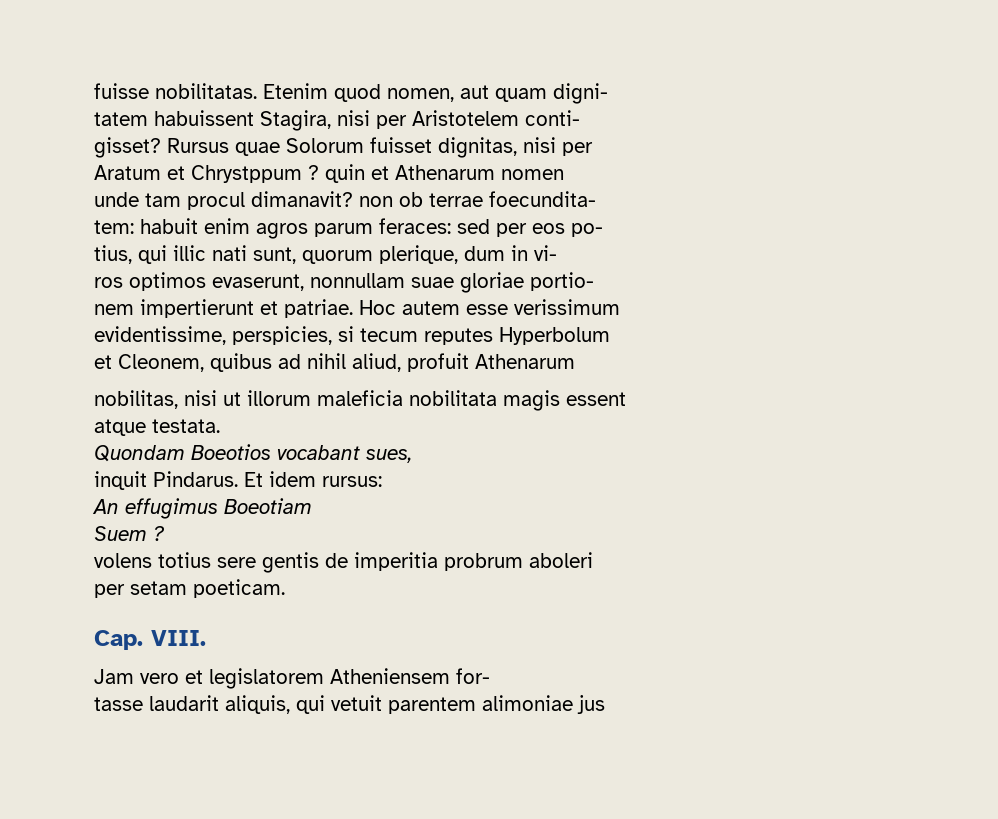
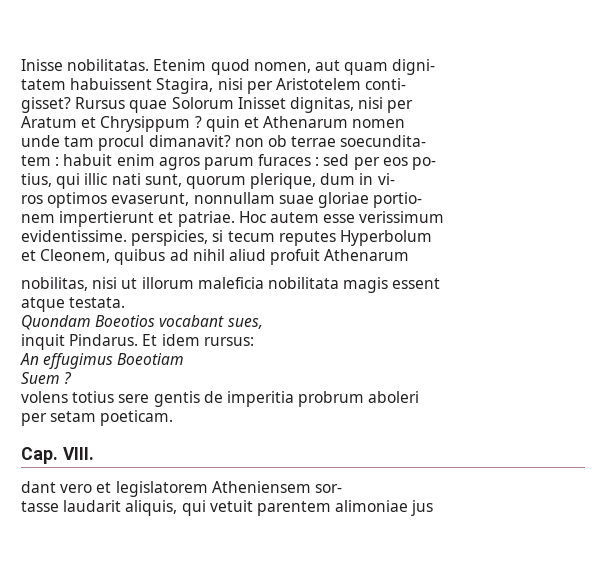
- fuisse nobilitatas.
+ Inisse nobilitatas.
- Rursus quae Solorum fuisset dignitas, nisi per
+ Rursus quae Solorum Inisset dignitas, nisi per
- Aratum et Chrystppum ? quin et Athenarum nomen
+ Aratum et Chrysippum ? quin et Athenarum nomen
- unde tam procul dimanavit? non ob terrae foecundita-
- tem: habuit enim agros parum feraces: sed per eos po-
+ unde tam procul dimanavit? non ob terrae soecundita-
+ tem : habuit enim agros parum furaces : sed per eos po-
- evidentissime, perspicies, si tecum reputes Hyperbolum
+ evidentissime. perspicies, si tecum reputes Hyperbolum
- et Cleonem, quibus ad nihil aliud, profuit Athenarum
+ et Cleonem, quibus ad nihil aliud profuit Athenarum
- Jam vero et legislatorem Atheniensem for-
+ dant vero et legislatorem Atheniensem sor-

